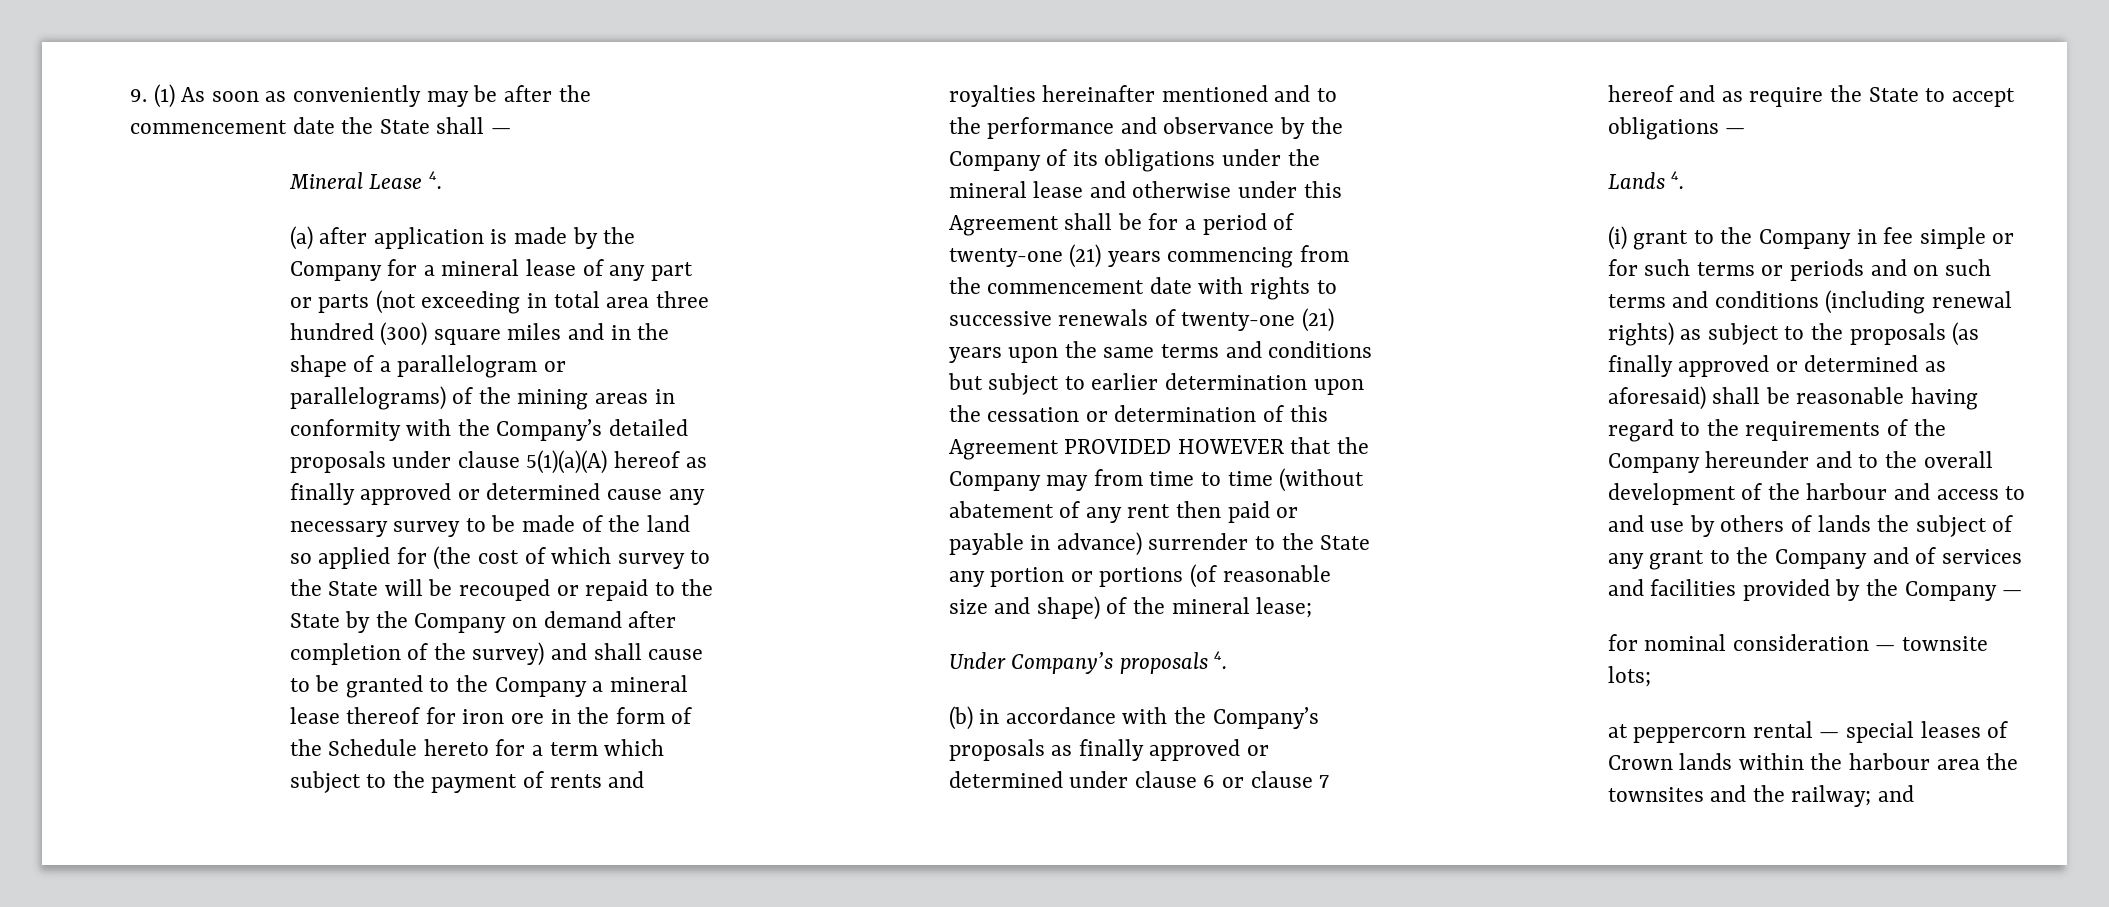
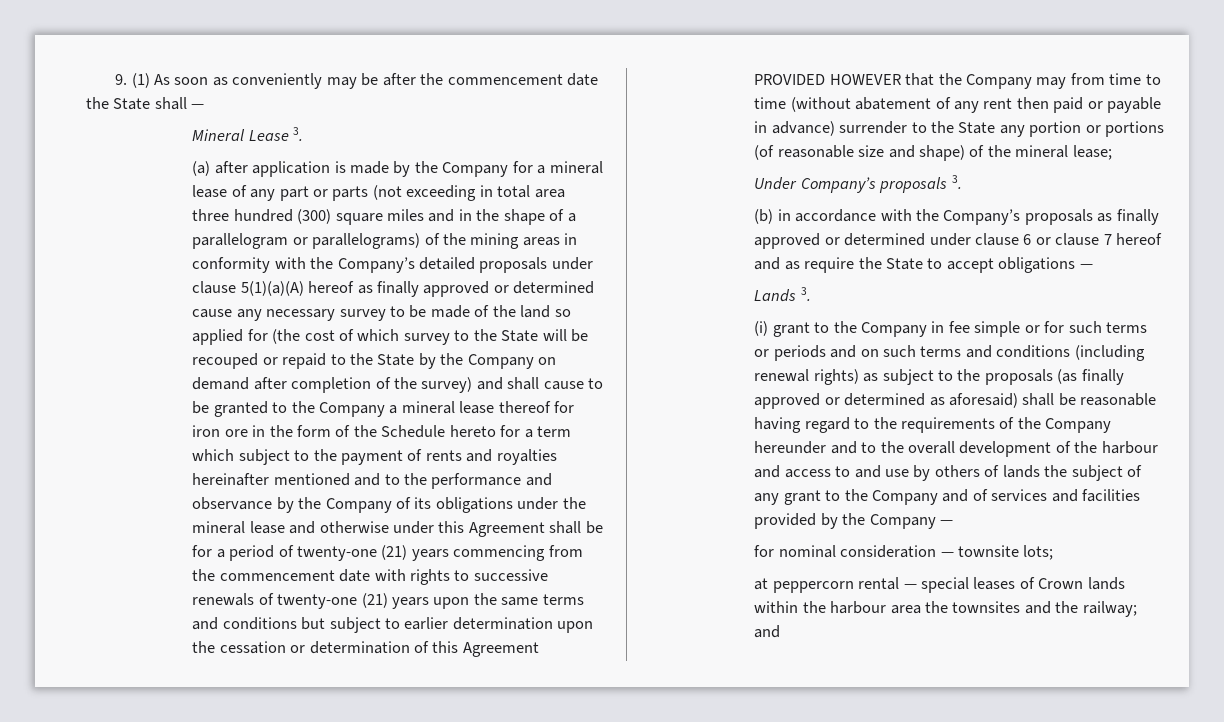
- Mineral Lease 4.
+ Mineral Lease 3.
- Under Company’s proposals 4.
+ Under Company’s proposals 3.
- Lands 4.
+ Lands 3.

